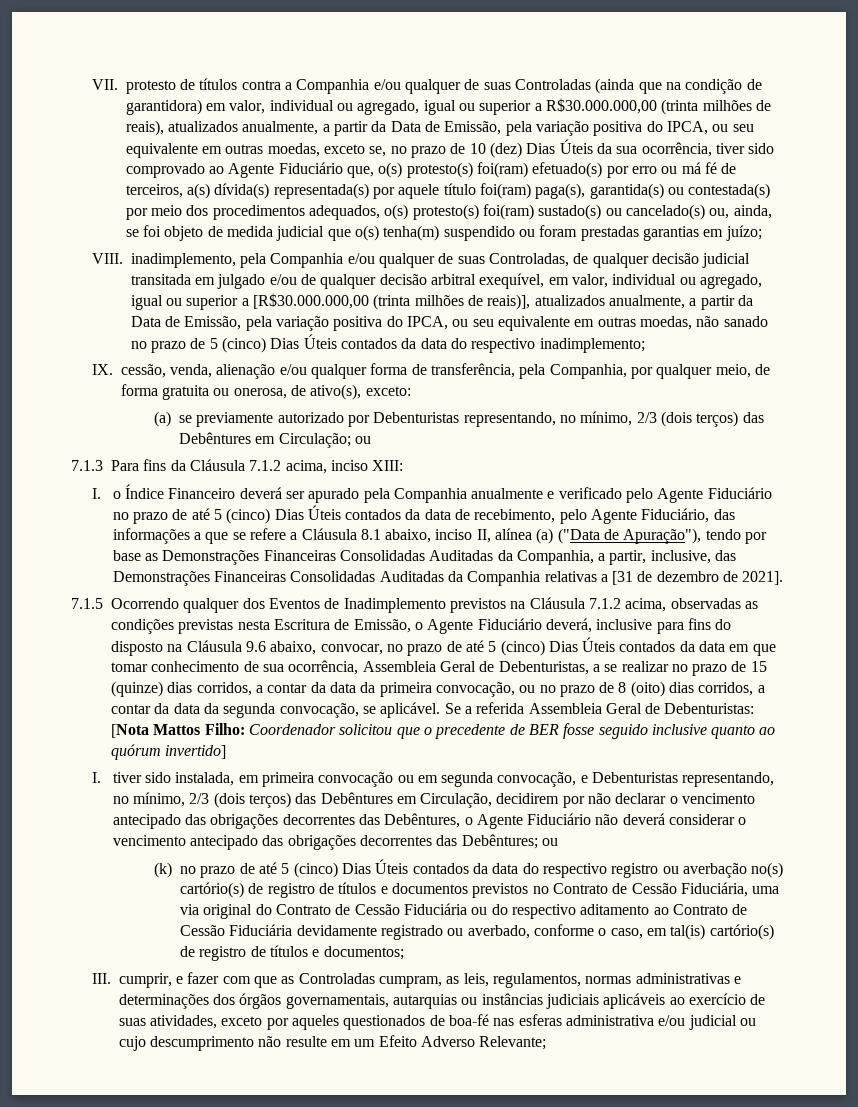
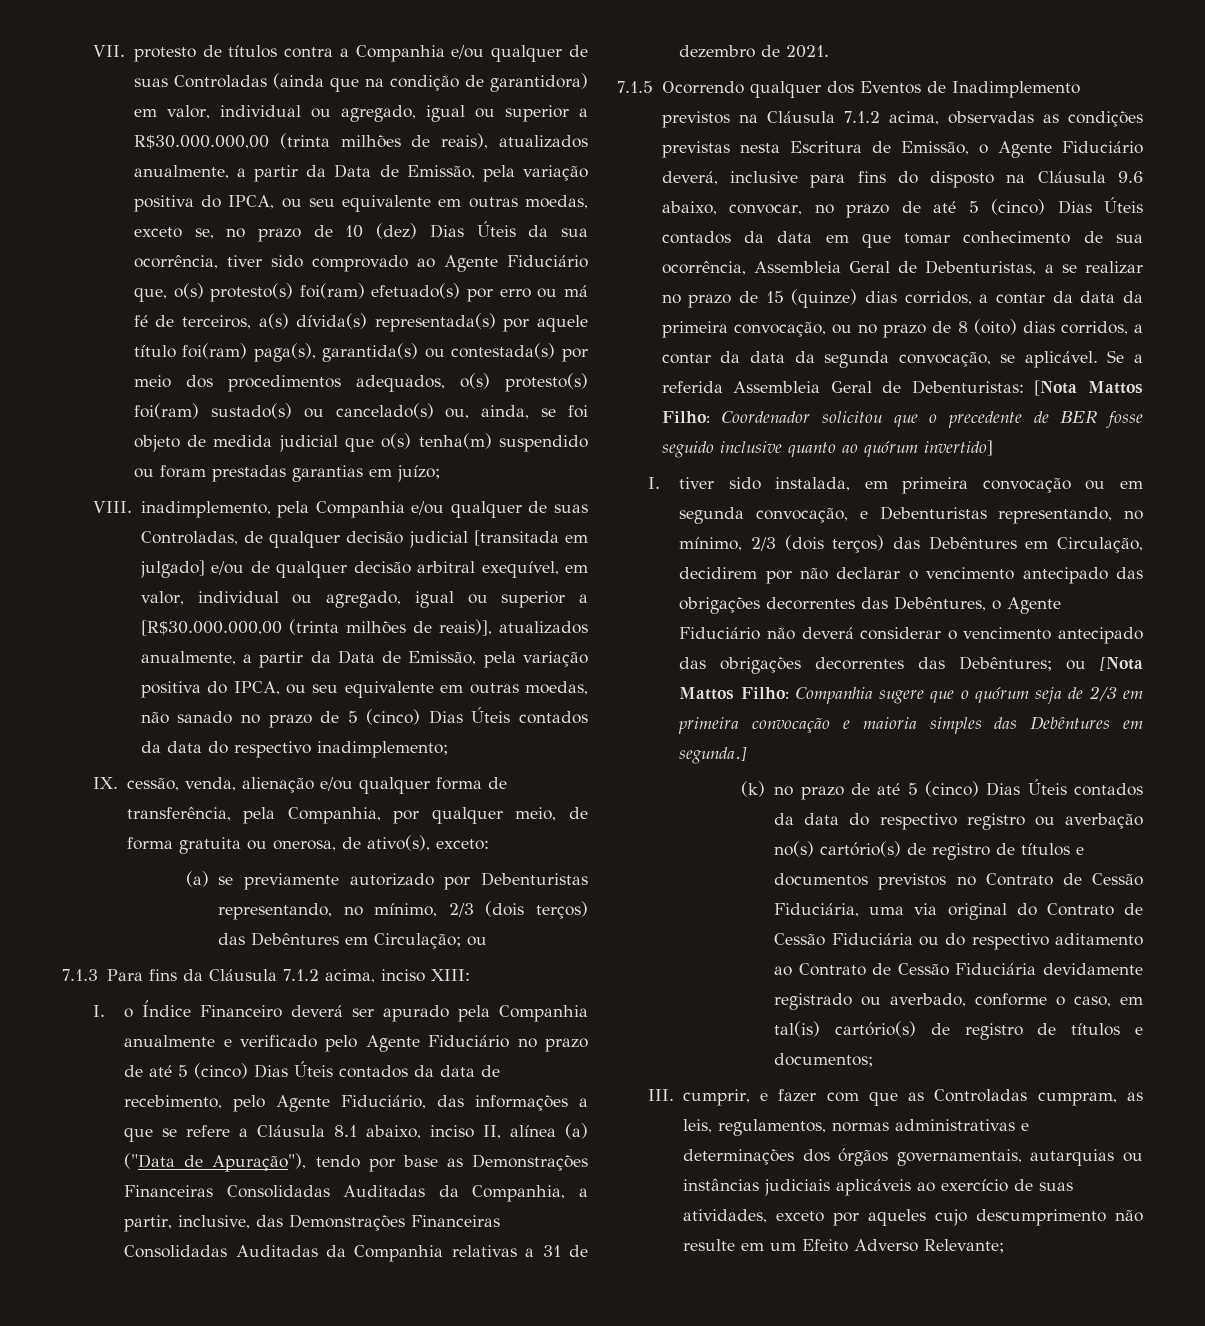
- VIII. inadimplemento, pela Companhia e/ou qualquer de suas Controladas, de qualquer decisão judicial transitada em julgado e/ou de qualquer decisão arbitral exequível, em valor, individual ou agregado, igual ou superior a [R$30.000.000,00 (trinta milhões de reais)], atualizados anualmente, a partir da Data de Emissão, pela variação positiva do IPCA, ou seu equivalente em outras moedas, não sanado no prazo de 5 (cinco) Dias Úteis contados da data do respectivo inadimplemento;
+ VIII. inadimplemento, pela Companhia e/ou qualquer de suas Controladas, de qualquer decisão judicial [transitada em julgado] e/ou de qualquer decisão arbitral exequível, em valor, individual ou agregado, igual ou superior a [R$30.000.000,00 (trinta milhões de reais)], atualizados anualmente, a partir da Data de Emissão, pela variação positiva do IPCA, ou seu equivalente em outras moedas, não sanado no prazo de 5 (cinco) Dias Úteis contados da data do respectivo inadimplemento;
- I. o Índice Financeiro deverá ser apurado pela Companhia anualmente e verificado pelo Agente Fiduciário no prazo de até 5 (cinco) Dias Úteis contados da data de recebimento, pelo Agente Fiduciário, das informações a que se refere a Cláusula 8.1 abaixo, inciso II, alínea (a) ("Data de Apuração"), tendo por base as Demonstrações Financeiras Consolidadas Auditadas da Companhia, a partir, inclusive, das Demonstrações Financeiras Consolidadas Auditadas da Companhia relativas a [31 de dezembro de 2021].
+ I. o Índice Financeiro deverá ser apurado pela Companhia anualmente e verificado pelo Agente Fiduciário no prazo de até 5 (cinco) Dias Úteis contados da data de recebimento, pelo Agente Fiduciário, das informações a que se refere a Cláusula 8.1 abaixo, inciso II, alínea (a) ("Data de Apuração"), tendo por base as Demonstrações Financeiras Consolidadas Auditadas da Companhia, a partir, inclusive, das Demonstrações Financeiras Consolidadas Auditadas da Companhia relativas a 31 de dezembro de 2021.
- I. tiver sido instalada, em primeira convocação ou em segunda convocação, e Debenturistas representando, no mínimo, 2/3 (dois terços) das Debêntures em Circulação, decidirem por não declarar o vencimento antecipado das obrigações decorrentes das Debêntures, o Agente Fiduciário não deverá considerar o vencimento antecipado das obrigações decorrentes das Debêntures; ou
+ I. tiver sido instalada, em primeira convocação ou em segunda convocação, e Debenturistas representando, no mínimo, 2/3 (dois terços) das Debêntures em Circulação, decidirem por não declarar o vencimento antecipado das obrigações decorrentes das Debêntures, o Agente Fiduciário não deverá considerar o vencimento antecipado das obrigações decorrentes das Debêntures; ou [Nota Mattos Filho: Companhia sugere que o quórum seja de 2/3 em primeira convocação e maioria simples das Debêntures em segunda.]
- III. cumprir, e fazer com que as Controladas cumpram, as leis, regulamentos, normas administrativas e determinações dos órgãos governamentais, autarquias ou instâncias judiciais aplicáveis ao exercício de suas atividades, exceto por aqueles questionados de boa-fé nas esferas administrativa e/ou judicial ou cujo descumprimento não resulte em um Efeito Adverso Relevante;
+ III. cumprir, e fazer com que as Controladas cumpram, as leis, regulamentos, normas administrativas e determinações dos órgãos governamentais, autarquias ou instâncias judiciais aplicáveis ao exercício de suas atividades, exceto por aqueles cujo descumprimento não resulte em um Efeito Adverso Relevante;

